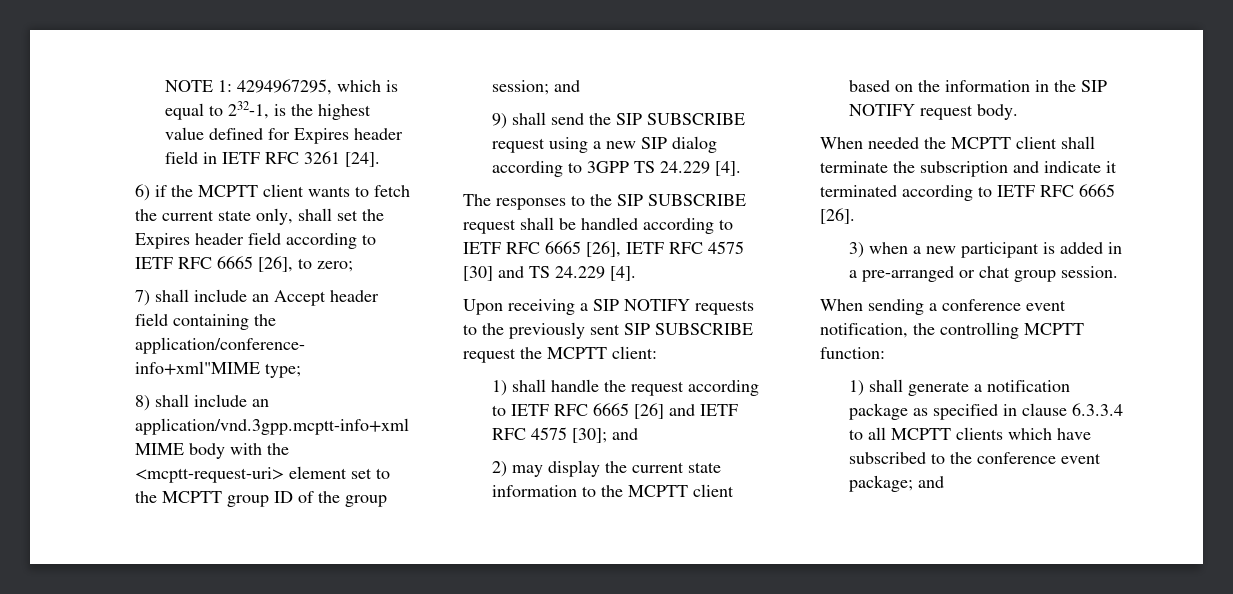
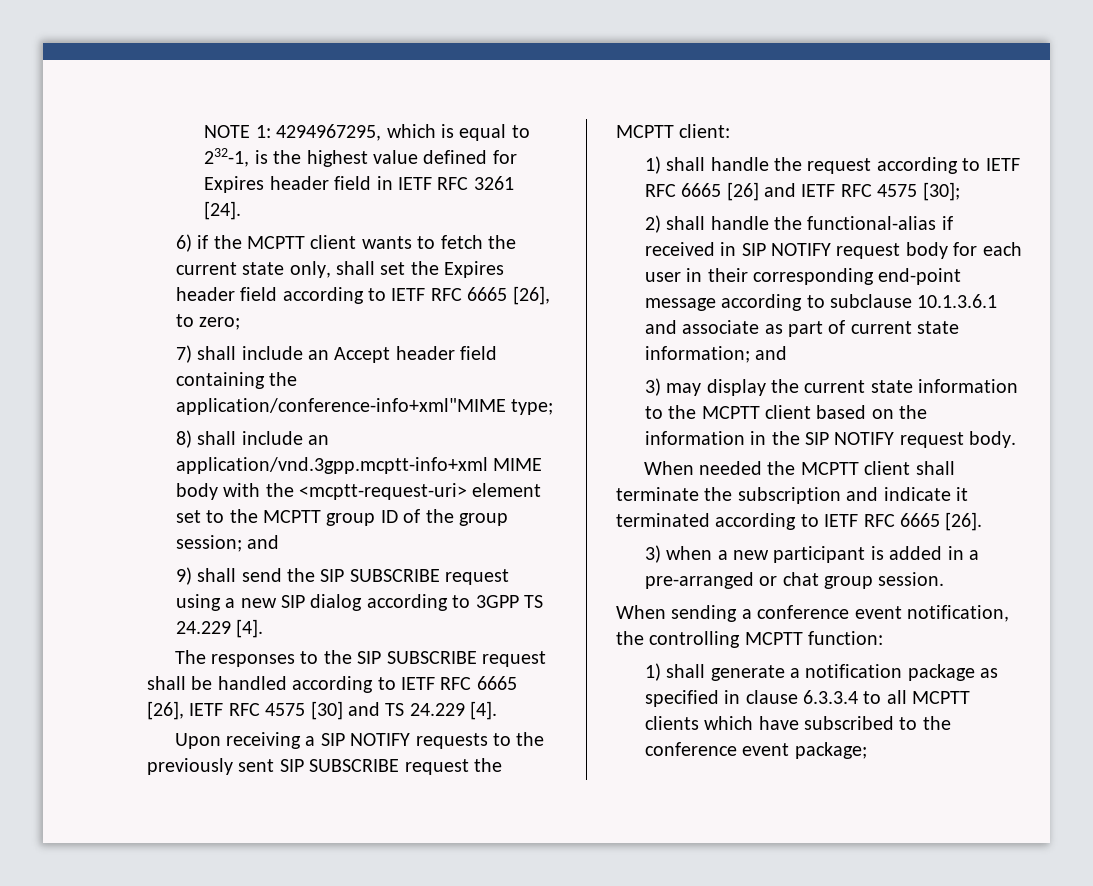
- 1) shall handle the request according to IETF RFC 6665 [26] and IETF RFC 4575 [30]; and
- 2) may display the current state information to the MCPTT client based on the information in the SIP NOTIFY request body.
+ 1) shall handle the request according to IETF RFC 6665 [26] and IETF RFC 4575 [30];
+ 2) shall handle the functional-alias if received in SIP NOTIFY request body for each user in their corresponding end-point message according to subclause 10.1.3.6.1 and associate as part of current state information; and
+ 3) may display the current state information to the MCPTT client based on the information in the SIP NOTIFY request body.
- 1) shall generate a notification package as specified in clause 6.3.3.4 to all MCPTT clients which have subscribed to the conference event package; and
+ 1) shall generate a notification package as specified in clause 6.3.3.4 to all MCPTT clients which have subscribed to the conference event package;

